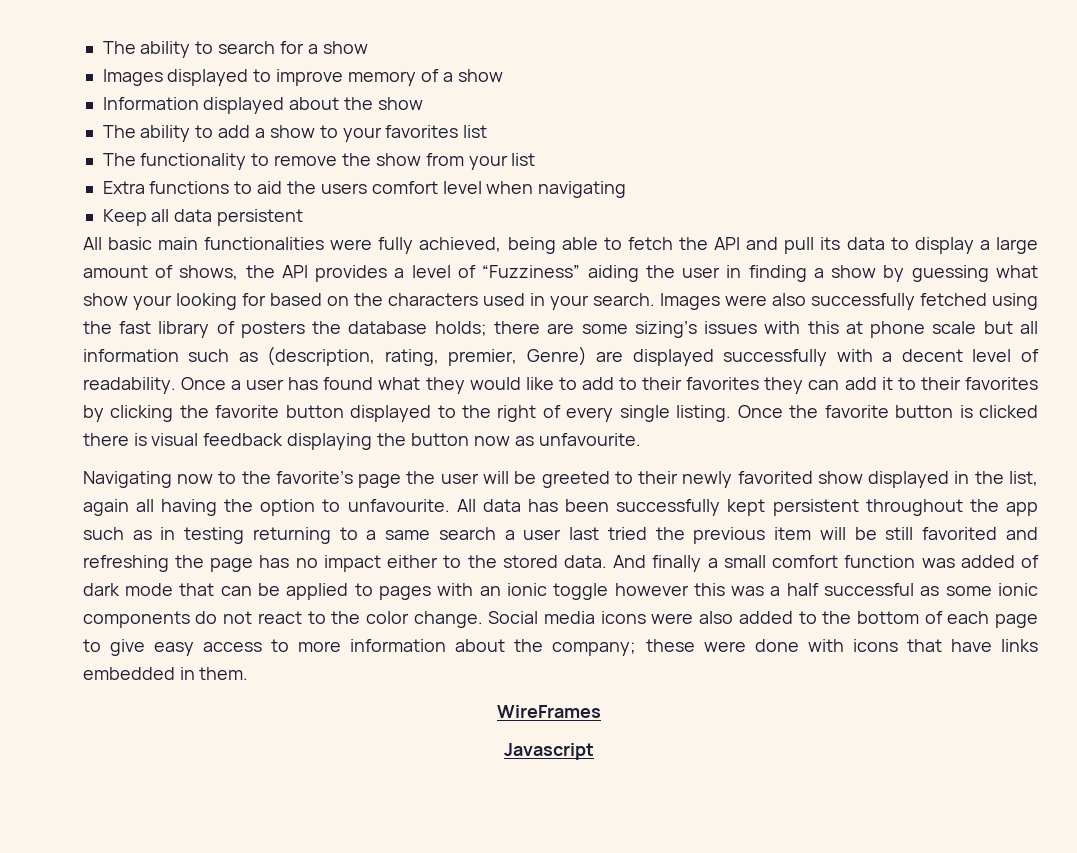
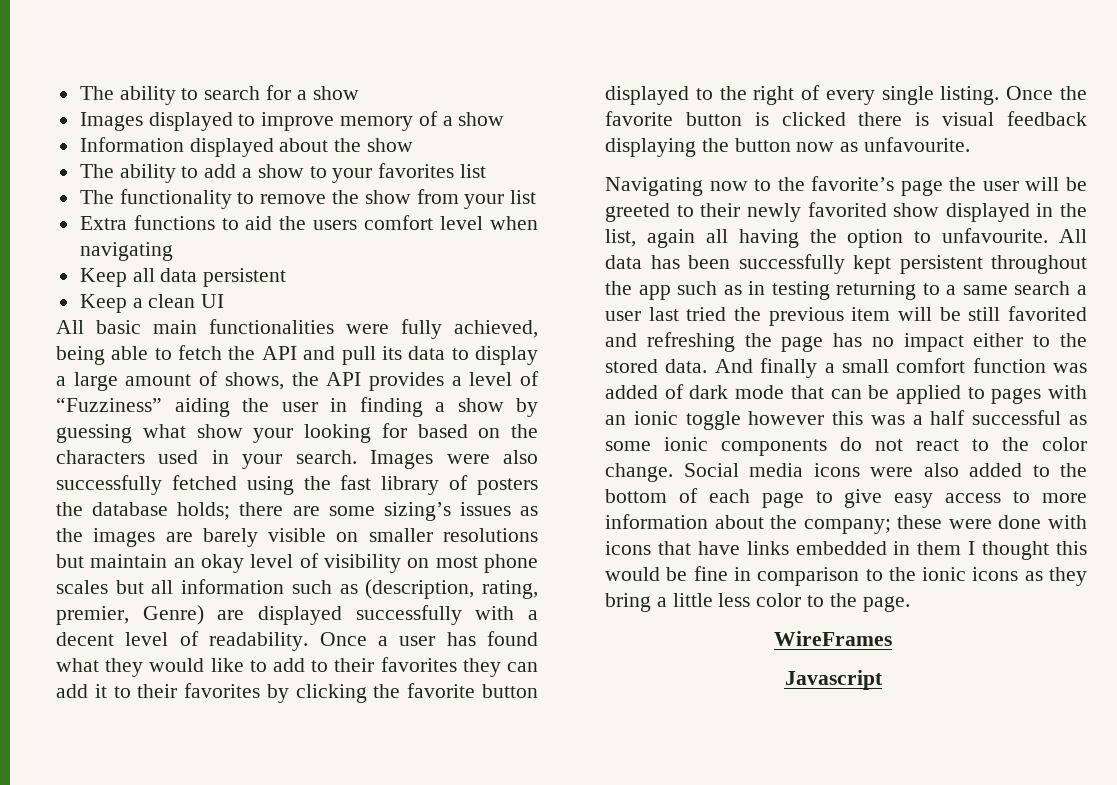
+ Keep a clean UI
- Images were also successfully fetched using the fast library of posters the database holds; there are some sizing’s issues with this at phone scale but all information such as (description, rating, premier, Genre) are displayed successfully with a decent level of readability.
+ Images were also successfully fetched using the fast library of posters the database holds; there are some sizing’s issues as the images are barely visible on smaller resolutions but maintain an okay level of visibility on most phone scales but all information such as (description, rating, premier, Genre) are displayed successfully with a decent level of readability.
- Social media icons were also added to the bottom of each page to give easy access to more information about the company; these were done with icons that have links embedded in them.
+ Social media icons were also added to the bottom of each page to give easy access to more information about the company; these were done with icons that have links embedded in them I thought this would be fine in comparison to the ionic icons as they bring a little less color to the page.

